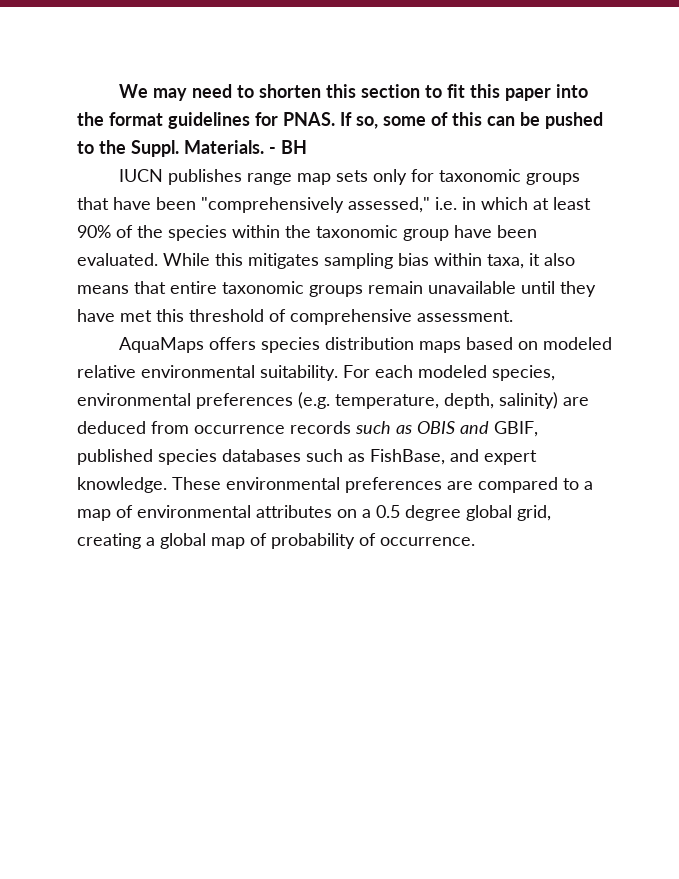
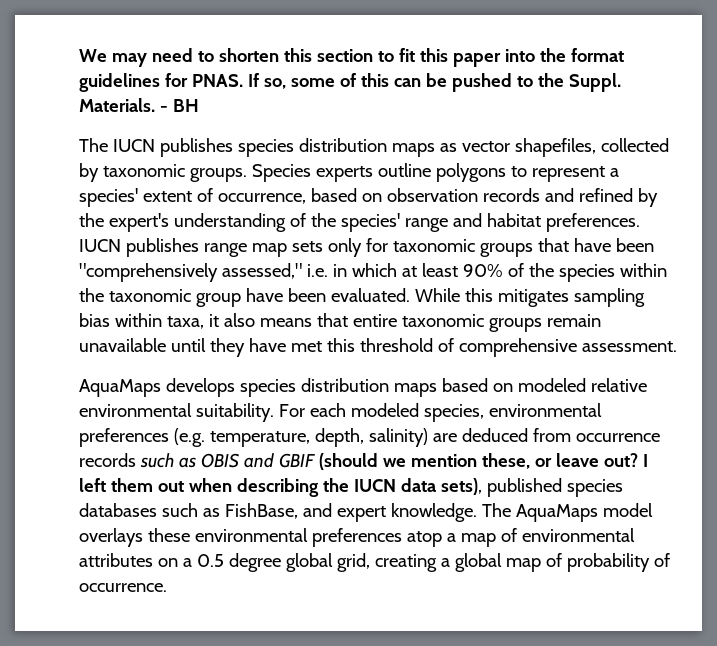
+ The IUCN publishes species distribution maps as vector shapefiles, collected by taxonomic groups. Species experts outline polygons to represent a species' extent of occurrence, based on observation records and refined by the expert's understanding of the species' range and habitat preferences.
- AquaMaps offers species distribution maps based on modeled relative environmental suitability.
+ AquaMaps develops species distribution maps based on modeled relative environmental suitability.
- For each modeled species, environmental preferences (e.g. temperature, depth, salinity) are deduced from occurrence records such as OBIS and GBIF, published species databases such as FishBase, and expert knowledge.
+ For each modeled species, environmental preferences (e.g. temperature, depth, salinity) are deduced from occurrence records such as OBIS and GBIF (should we mention these, or leave out? I left them out when describing the IUCN data sets), published species databases such as FishBase, and expert knowledge.
- These environmental preferences are compared to a map of environmental attributes on a 0.5 degree global grid, creating a global map of probability of occurrence.
+ The AquaMaps model overlays these environmental preferences atop a map of environmental attributes on a 0.5 degree global grid, creating a global map of probability of occurrence.

